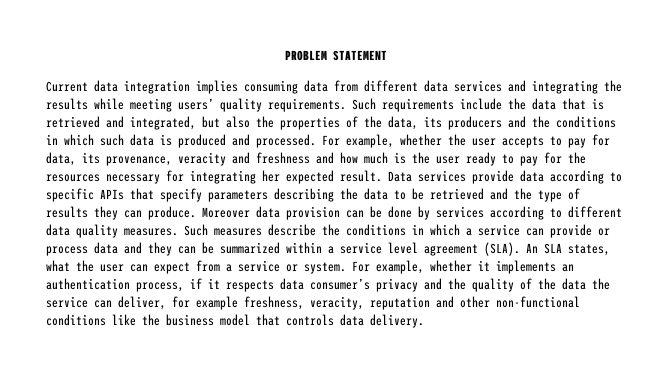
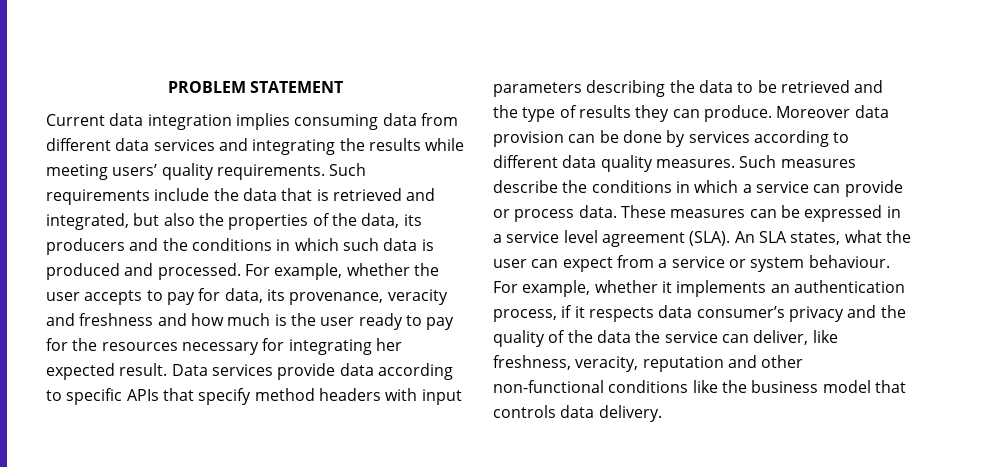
- Data services provide data according to specific APIs that specify parameters describing the data to be retrieved and the type of results they can produce.
+ Data services provide data according to specific APIs that specify method headers with input parameters describing the data to be retrieved and the type of results they can produce.
- Such measures describe the conditions in which a service can provide or process data and they can be summarized within a service level agreement (SLA).
+ Such measures describe the conditions in which a service can provide or process data. These measures can be expressed in a service level agreement (SLA).
- An SLA states, what the user can expect from a service or system.
+ An SLA states, what the user can expect from a service or system behaviour.
- For example, whether it implements an authentication process, if it respects data consumer’s privacy and the quality of the data the service can deliver, for example freshness, veracity, reputation and other non-functional conditions like the business model that controls data delivery.
+ For example, whether it implements an authentication process, if it respects data consumer’s privacy and the quality of the data the service can deliver, like freshness, veracity, reputation and other non-functional conditions like the business model that controls data delivery.

